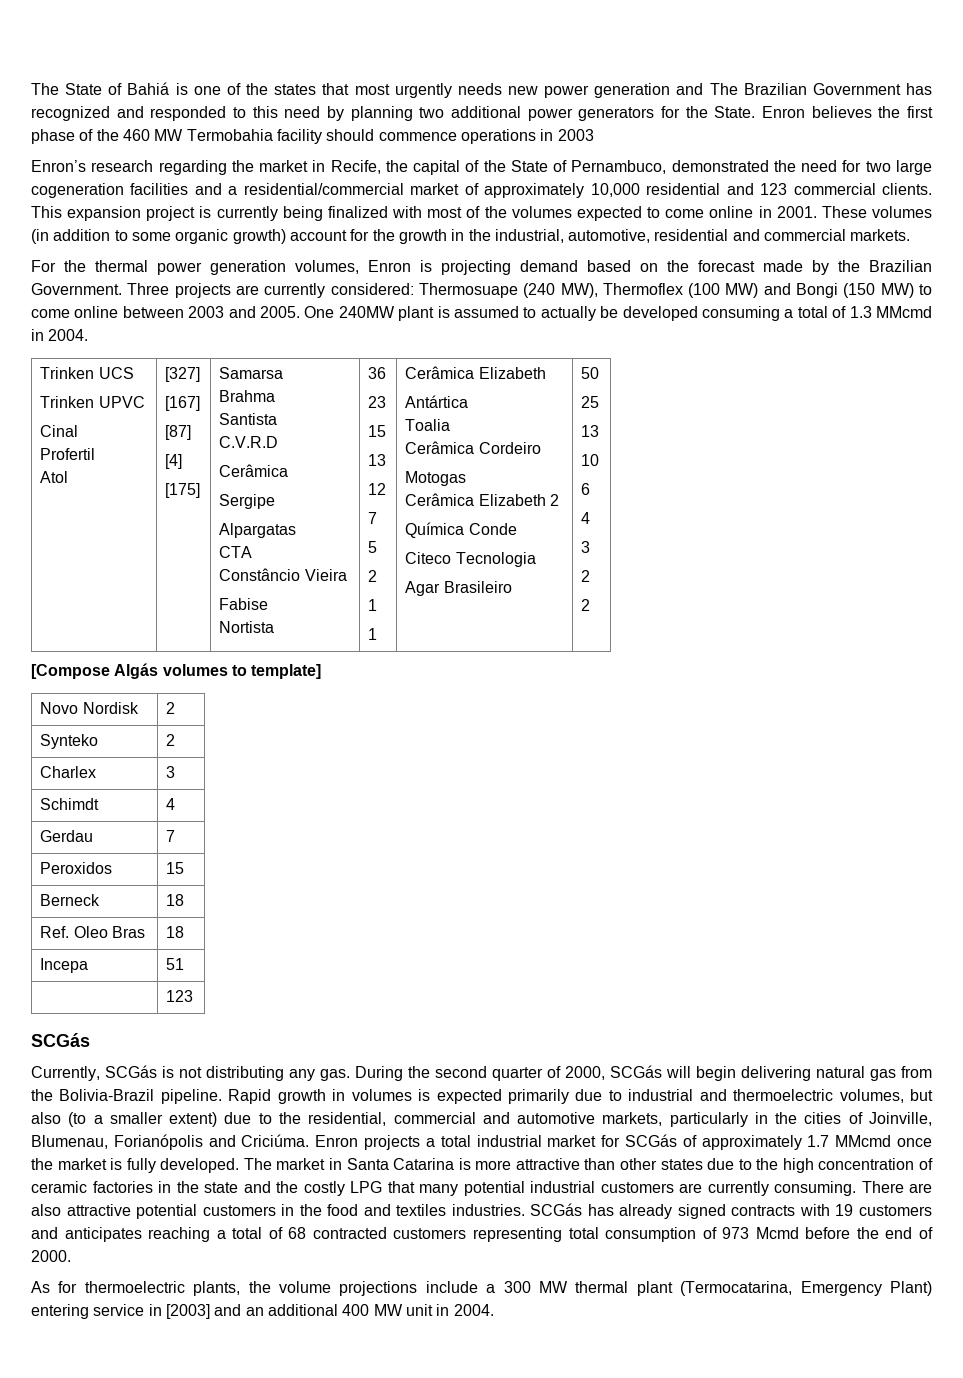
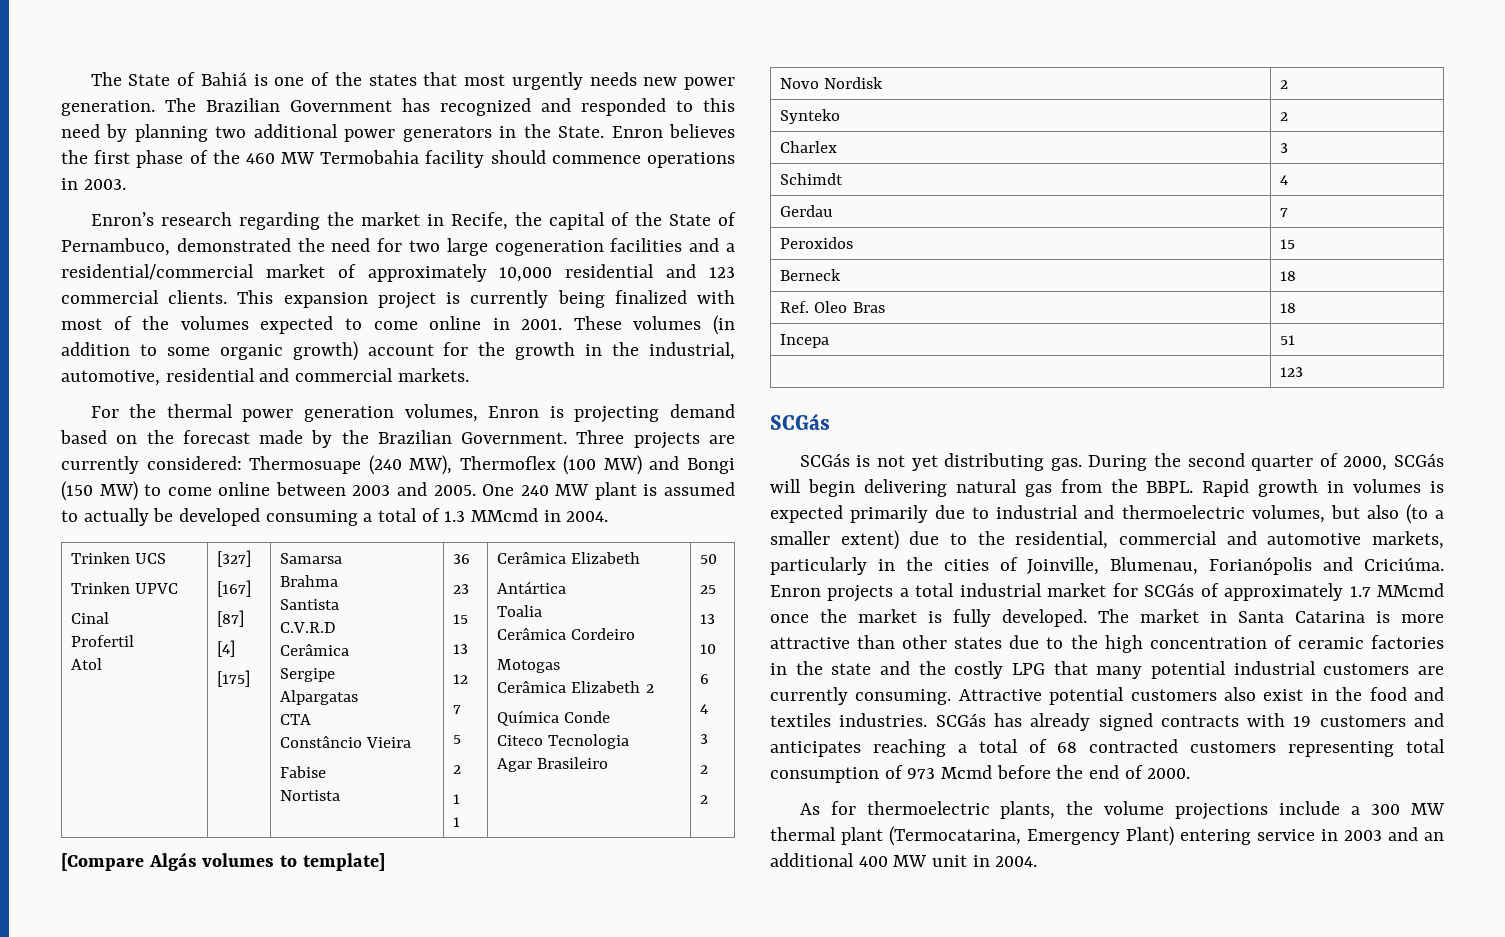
- The State of Bahiá is one of the states that most urgently needs new power generation and The Brazilian Government has recognized and responded to this need by planning two additional power generators for the State.
+ The State of Bahiá is one of the states that most urgently needs new power generation. The Brazilian Government has recognized and responded to this need by planning two additional power generators in the State.
- Enron believes the first phase of the 460 MW Termobahia facility should commence operations in 2003
+ Enron believes the first phase of the 460 MW Termobahia facility should commence operations in 2003.
- One 240MW plant is assumed to actually be developed consuming a total of 1.3 MMcmd in 2004.
+ One 240 MW plant is assumed to actually be developed consuming a total of 1.3 MMcmd in 2004.
- [Compose Algás volumes to template]
+ [Compare Algás volumes to template]
- Currently, SCGás is not distributing any gas.
+ SCGás is not yet distributing gas.
- During the second quarter of 2000, SCGás will begin delivering natural gas from the Bolivia-Brazil pipeline.
+ During the second quarter of 2000, SCGás will begin delivering natural gas from the BBPL.
- There are also attractive potential customers in the food and textiles industries.
+ Attractive potential customers also exist in the food and textiles industries.
- As for thermoelectric plants, the volume projections include a 300 MW thermal plant (Termocatarina, Emergency Plant) entering service in [2003] and an additional 400 MW unit in 2004.
+ As for thermoelectric plants, the volume projections include a 300 MW thermal plant (Termocatarina, Emergency Plant) entering service in 2003 and an additional 400 MW unit in 2004.

